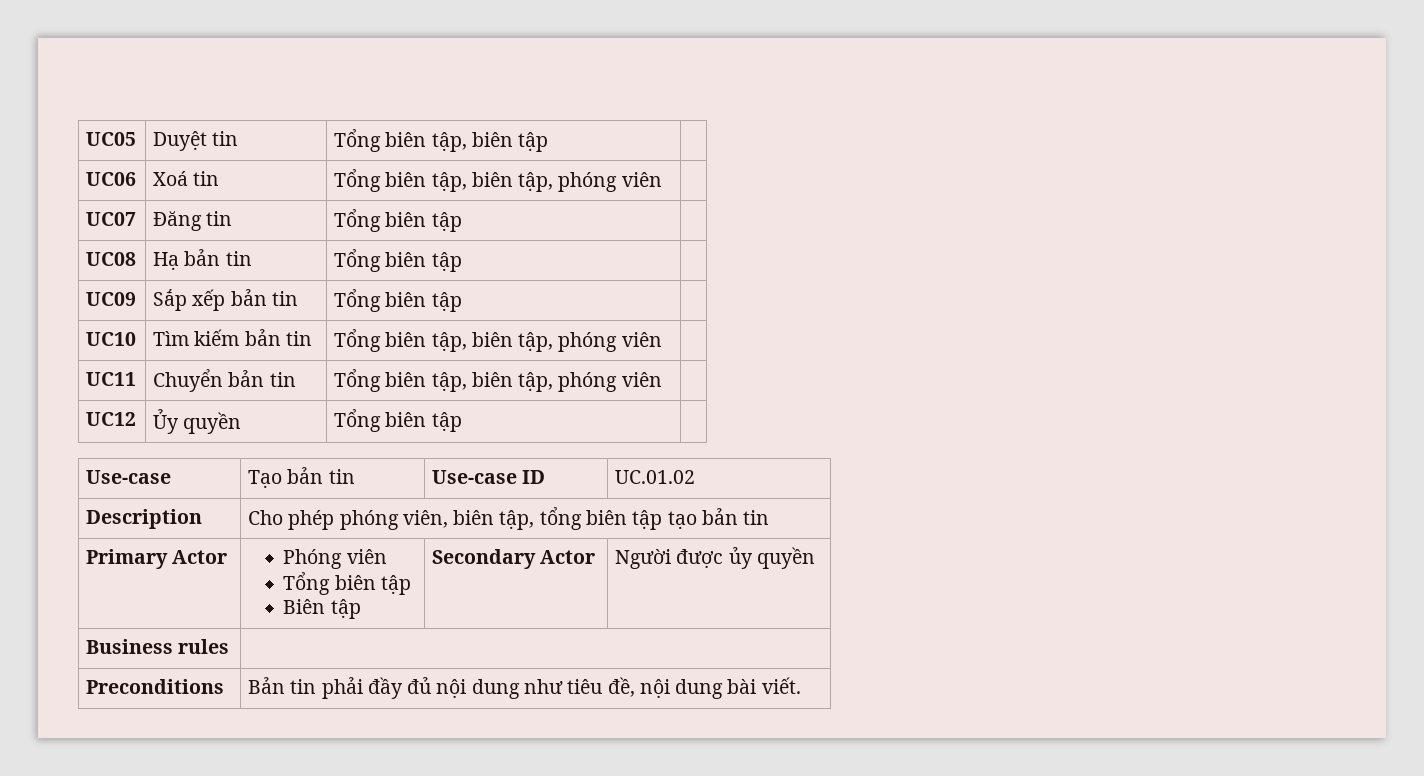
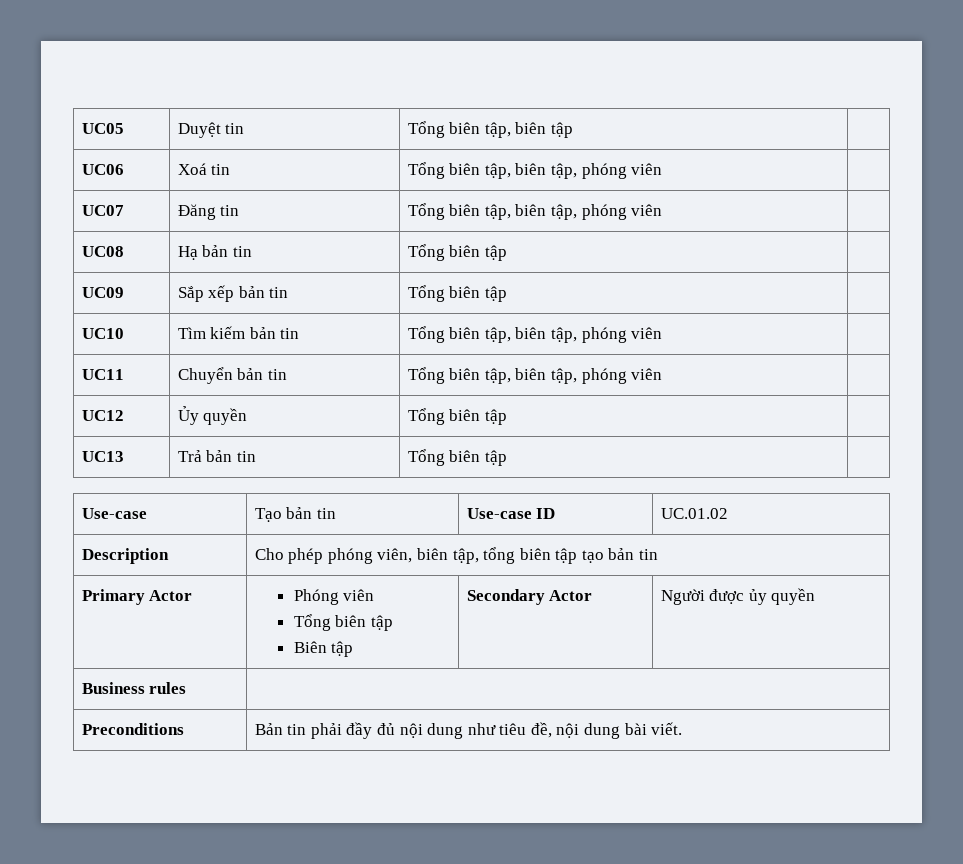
- UC07 | Đăng tin | Tổng biên tập |
+ UC07 | Đăng tin | Tổng biên tập, biên tập, phóng viên |
+ UC13 | Trả bản tin | Tổng biên tập |

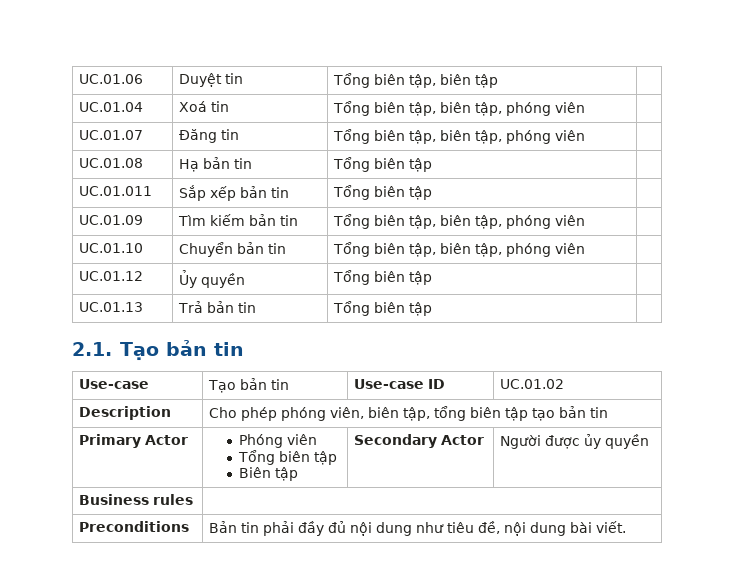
- UC05 | Duyệt tin | Tổng biên tập, biên tập |
+ UC.01.06 | Duyệt tin | Tổng biên tập, biên tập |
- UC06 | Xoá tin | Tổng biên tập, biên tập, phóng viên |
+ UC.01.04 | Xoá tin | Tổng biên tập, biên tập, phóng viên |
- UC07 | Đăng tin | Tổng biên tập, biên tập, phóng viên |
+ UC.01.07 | Đăng tin | Tổng biên tập, biên tập, phóng viên |
- UC08 | Hạ bản tin | Tổng biên tập |
+ UC.01.08 | Hạ bản tin | Tổng biên tập |
- UC09 | Sắp xếp bản tin | Tổng biên tập |
+ UC.01.011 | Sắp xếp bản tin | Tổng biên tập |
- UC10 | Tìm kiếm bản tin | Tổng biên tập, biên tập, phóng viên |
+ UC.01.09 | Tìm kiếm bản tin | Tổng biên tập, biên tập, phóng viên |
- UC11 | Chuyển bản tin | Tổng biên tập, biên tập, phóng viên |
+ UC.01.10 | Chuyển bản tin | Tổng biên tập, biên tập, phóng viên |
- UC12 | Ủy quyền | Tổng biên tập |
+ UC.01.12 | Ủy quyền | Tổng biên tập |
- UC13 | Trả bản tin | Tổng biên tập |
+ UC.01.13 | Trả bản tin | Tổng biên tập |
+ 2.1. Tạo bản tin

